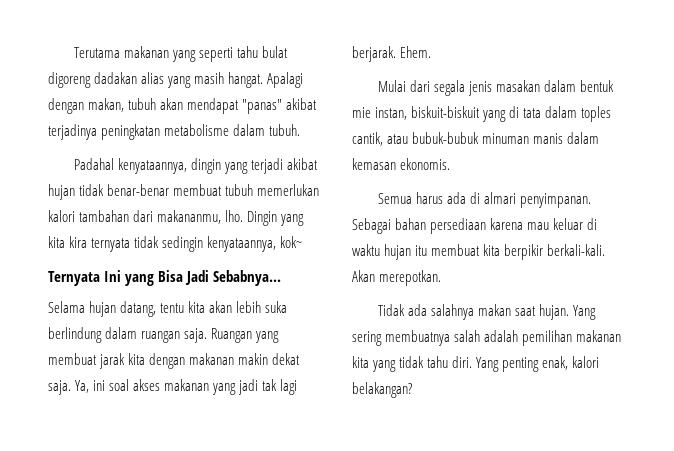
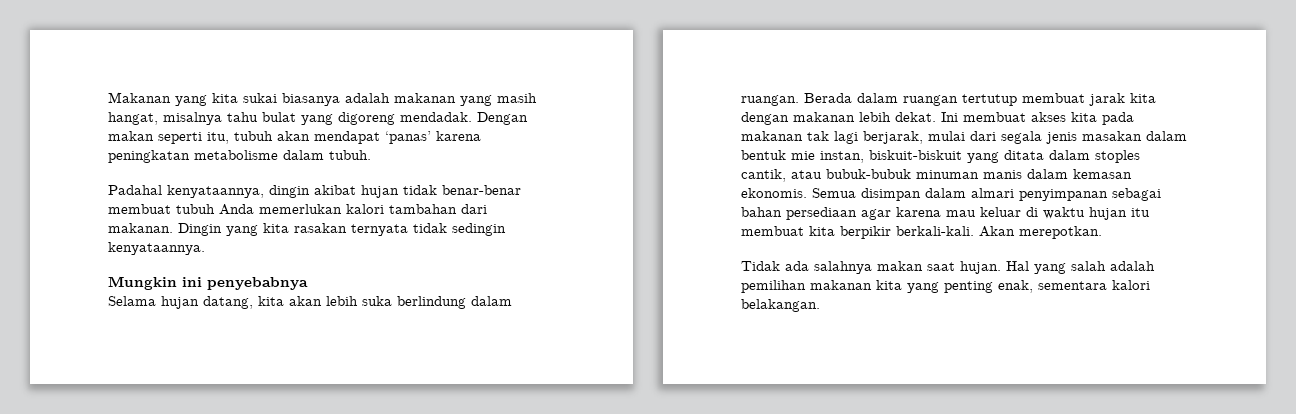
- Terutama makanan yang seperti tahu bulat digoreng dadakan alias yang masih hangat. Apalagi dengan makan, tubuh akan mendapat "panas" akibat terjadinya peningkatan metabolisme dalam tubuh.
+ Makanan yang kita sukai biasanya adalah makanan yang masih hangat, misalnya tahu bulat yang digoreng mendadak. Dengan makan seperti itu, tubuh akan mendapat ‘panas’ karena peningkatan metabolisme dalam tubuh.
- Padahal kenyataannya, dingin yang terjadi akibat hujan tidak benar-benar membuat tubuh memerlukan kalori tambahan dari makananmu, lho.
+ Padahal kenyataannya, dingin akibat hujan tidak benar-benar membuat tubuh Anda memerlukan kalori tambahan dari makanan.
- Dingin yang kita kira ternyata tidak sedingin kenyataannya, kok~
- Ternyata Ini yang Bisa Jadi Sebabnya...
+ Dingin yang kita rasakan ternyata tidak sedingin kenyataannya.
+ Mungkin ini penyebabnya
- Selama hujan datang, tentu kita akan lebih suka berlindung dalam ruangan saja. Ruangan yang membuat jarak kita dengan makanan makin dekat saja. Ya, ini soal akses makanan yang jadi tak lagi berjarak. Ehem.
- Mulai dari segala jenis masakan dalam bentuk mie instan, biskuit-biskuit yang di tata dalam toples cantik, atau bubuk-bubuk minuman manis dalam kemasan ekonomis.
- Semua harus ada di almari penyimpanan. Sebagai bahan persediaan karena mau keluar di waktu hujan itu membuat kita berpikir berkali-kali.
+ Selama hujan datang, kita akan lebih suka berlindung dalam ruangan. Berada dalam ruangan tertutup membuat jarak kita dengan makanan lebih dekat. Ini membuat akses kita pada makanan tak lagi berjarak, mulai dari segala jenis masakan dalam bentuk mie instan, biskuit-biskuit yang ditata dalam stoples cantik, atau bubuk-bubuk minuman manis dalam kemasan ekonomis. Semua disimpan dalam almari penyimpanan sebagai bahan persediaan agar karena mau keluar di waktu hujan itu membuat kita berpikir berkali-kali.
- Yang sering membuatnya salah adalah pemilihan makanan kita yang tidak tahu diri. Yang penting enak, kalori belakangan?
+ Hal yang salah adalah pemilihan makanan kita yang penting enak, sementara kalori belakangan.

